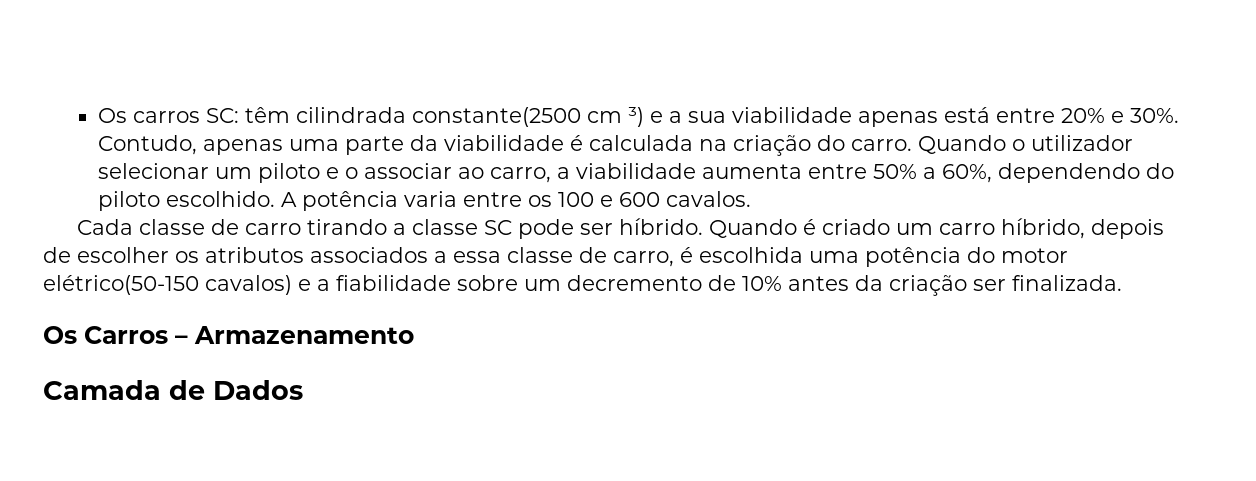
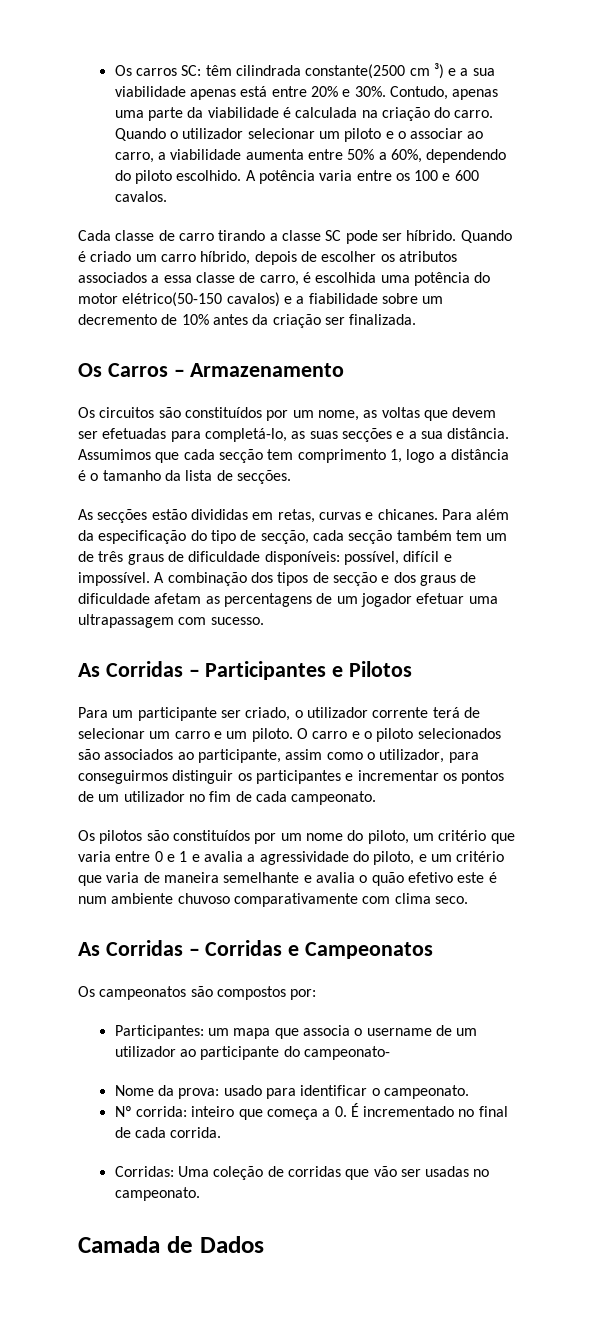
+ Os circuitos são constituídos por um nome, as voltas que devem ser efetuadas para completá-lo, as suas secções e a sua distância. Assumimos que cada secção tem comprimento 1, logo a distância é o tamanho da lista de secções.
+ As secções estão divididas em retas, curvas e chicanes. Para além da especificação do tipo de secção, cada secção também tem um de três graus de dificuldade disponíveis: possível, difícil e impossível. A combinação dos tipos de secção e dos graus de dificuldade afetam as percentagens de um jogador efetuar uma ultrapassagem com sucesso.
+ As Corridas – Participantes e Pilotos
+ Para um participante ser criado, o utilizador corrente terá de selecionar um carro e um piloto. O carro e o piloto selecionados são associados ao participante, assim como o utilizador, para conseguirmos distinguir os participantes e incrementar os pontos de um utilizador no fim de cada campeonato.
+ Os pilotos são constituídos por um nome do piloto, um critério que varia entre 0 e 1 e avalia a agressividade do piloto, e um critério que varia de maneira semelhante e avalia o quão efetivo este é num ambiente chuvoso comparativamente com clima seco.
+ As Corridas – Corridas e Campeonatos
+ Os campeonatos são compostos por:
+ Participantes: um mapa que associa o username de um utilizador ao participante do campeonato-
+ Nome da prova: usado para identificar o campeonato.
+ Nº corrida: inteiro que começa a 0. É incrementado no final de cada corrida.
+ Corridas: Uma coleção de corridas que vão ser usadas no campeonato.

